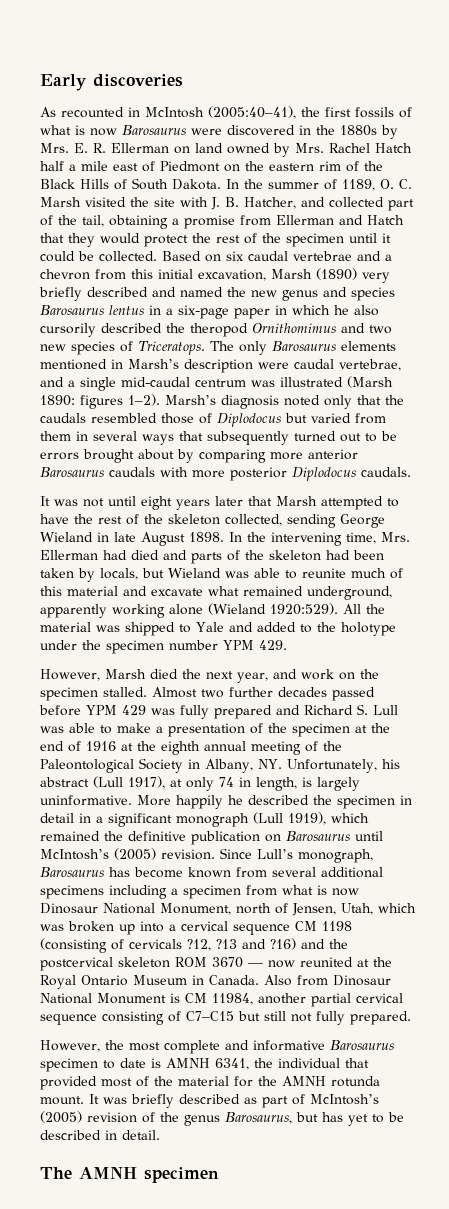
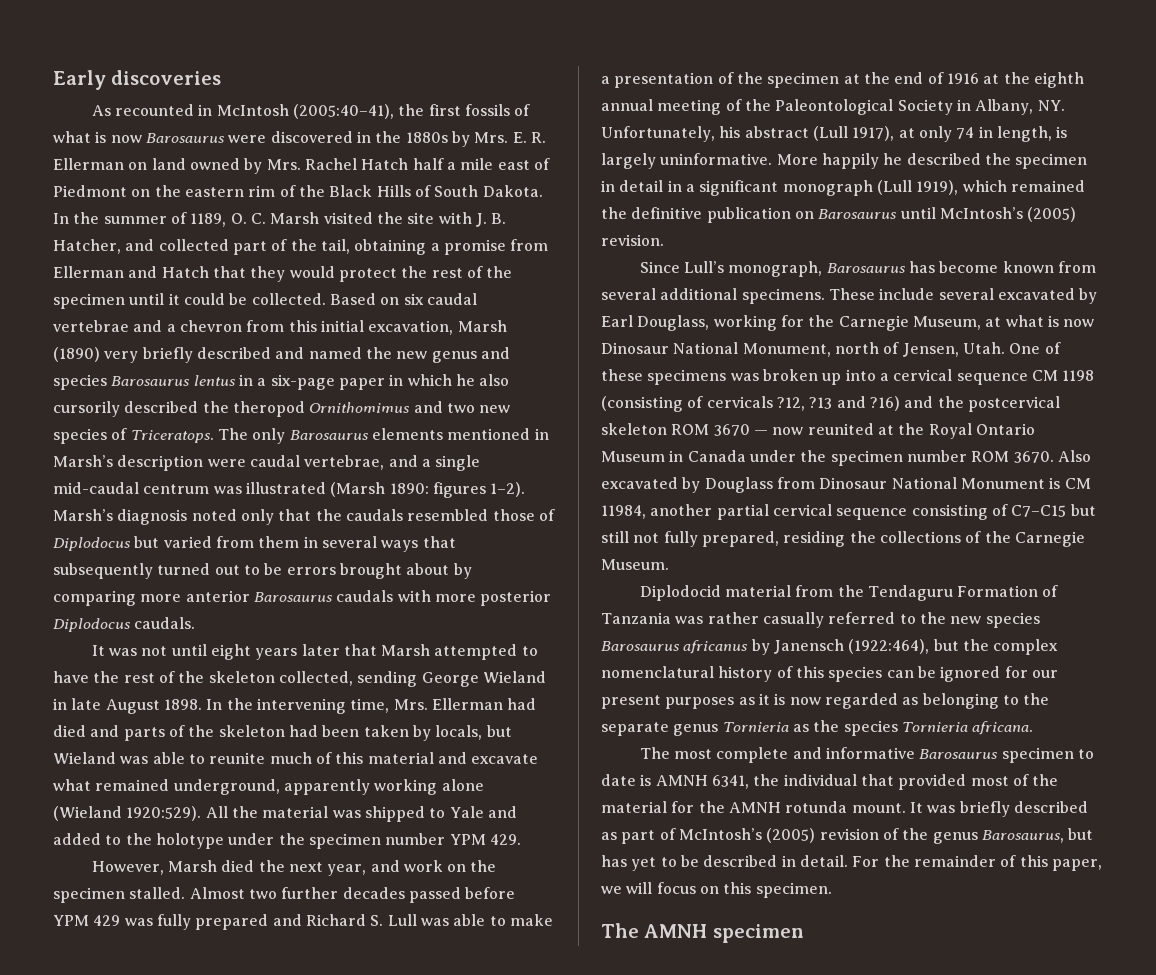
- More happily he described the specimen in detail in a significant monograph (Lull 1919), which remained the definitive publication on Barosaurus until McIntosh’s (2005) revision. Since Lull’s monograph, Barosaurus has become known from several additional specimens including a specimen from what is now Dinosaur National Monument, north of Jensen, Utah, which was broken up into a cervical sequence CM 1198 (consisting of cervicals ?12, ?13 and ?16) and the postcervical skeleton ROM 3670 — now reunited at the Royal Ontario Museum in Canada. Also from Dinosaur National Monument is CM 11984, another partial cervical sequence consisting of C7–C15 but still not fully prepared.
- However, the most complete and informative Barosaurus specimen to date is AMNH 6341, the individual that provided most of the material for the AMNH rotunda mount.
+ More happily he described the specimen in detail in a significant monograph (Lull 1919), which remained the definitive publication on Barosaurus until McIntosh’s (2005) revision.
+ Since Lull’s monograph, Barosaurus has become known from several additional specimens. These include several excavated by Earl Douglass, working for the Carnegie Museum, at what is now Dinosaur National Monument, north of Jensen, Utah. One of these specimens was broken up into a cervical sequence CM 1198 (consisting of cervicals ?12, ?13 and ?16) and the postcervical skeleton ROM 3670 — now reunited at the Royal Ontario Museum in Canada under the specimen number ROM 3670. Also excavated by Douglass from Dinosaur National Monument is CM 11984, another partial cervical sequence consisting of C7–C15 but still not fully prepared, residing the collections of the Carnegie Museum.
+ Diplodocid material from the Tendaguru Formation of Tanzania was rather casually referred to the new species Barosaurus africanus by Janensch (1922:464), but the complex nomenclatural history of this species can be ignored for our present purposes as it is now regarded as belonging to the separate genus Tornieria as the species Tornieria africana.
+ The most complete and informative Barosaurus specimen to date is AMNH 6341, the individual that provided most of the material for the AMNH rotunda mount.
+ For the remainder of this paper, we will focus on this specimen.

